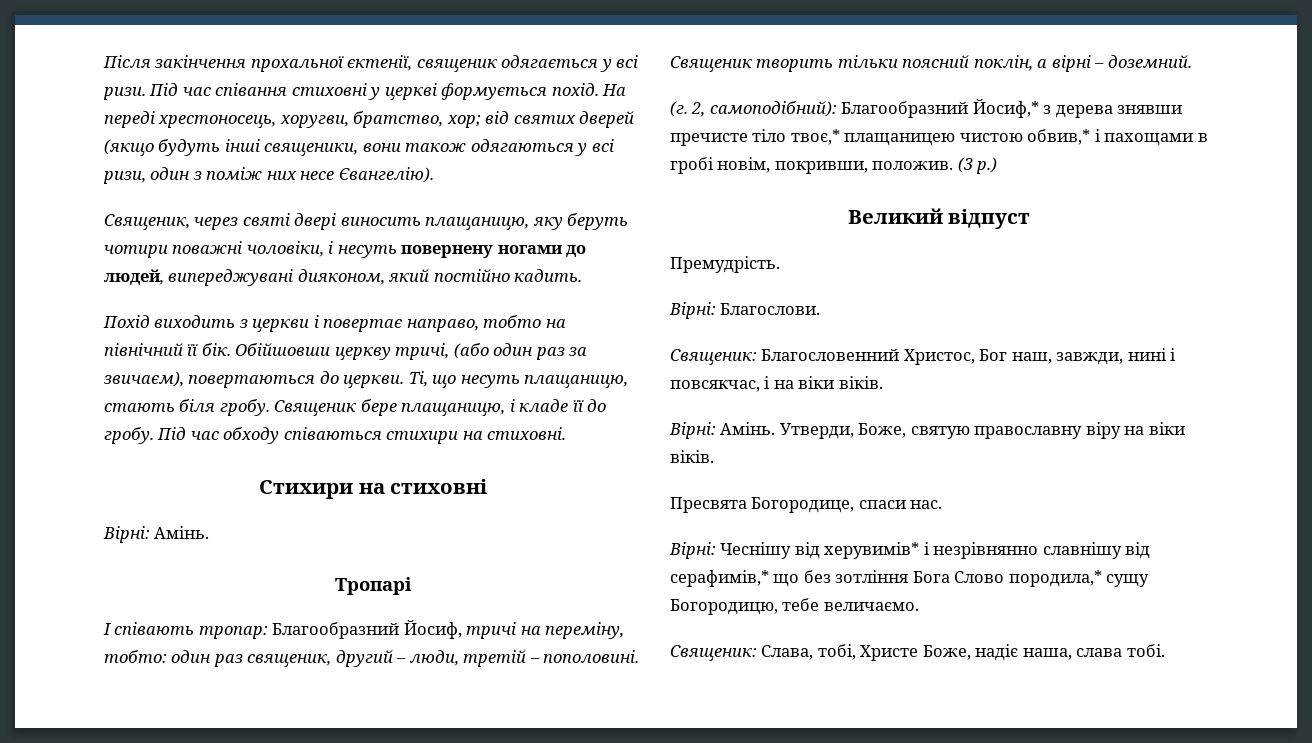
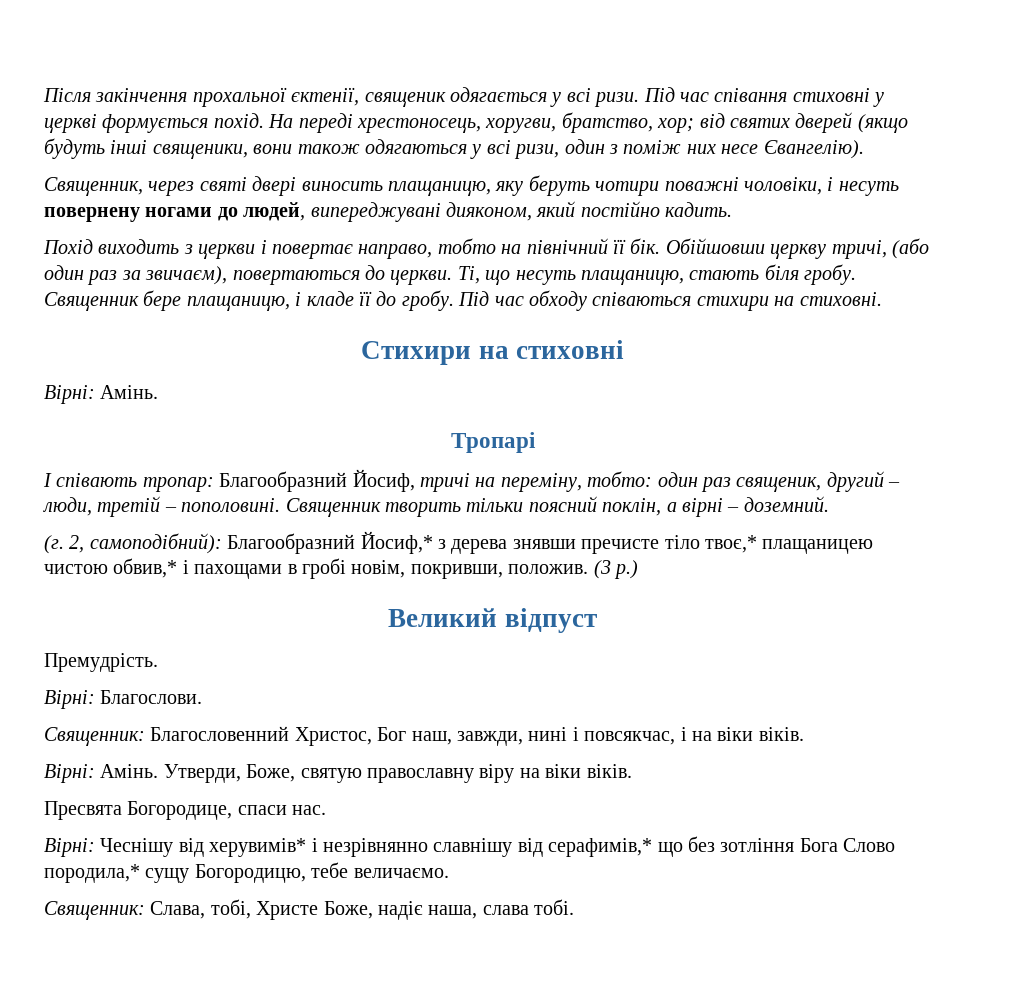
- Священик, через святі двері виносить плащаницю, яку беруть чотири поважні чоловіки, і несуть повернену ногами до людей, випереджувані дияконом, який постійно кадить.
+ Священник, через святі двері виносить плащаницю, яку беруть чотири поважні чоловіки, і несуть повернену ногами до людей, випереджувані дияконом, який постійно кадить.
- Священик бере плащаницю, і кладе її до гробу.
+ Священник бере плащаницю, і кладе її до гробу.
- Священик творить тільки поясний поклін, а вірні – доземний.
+ Священник творить тільки поясний поклін, а вірні – доземний.
- Священик: Благословенний Христос, Бог наш, завжди, нині і повсякчас, і на віки віків.
+ Священник: Благословенний Христос, Бог наш, завжди, нині і повсякчас, і на віки віків.
- Священик: Слава, тобі, Христе Боже, надіє наша, слава тобі.
+ Священник: Слава, тобі, Христе Боже, надіє наша, слава тобі.

